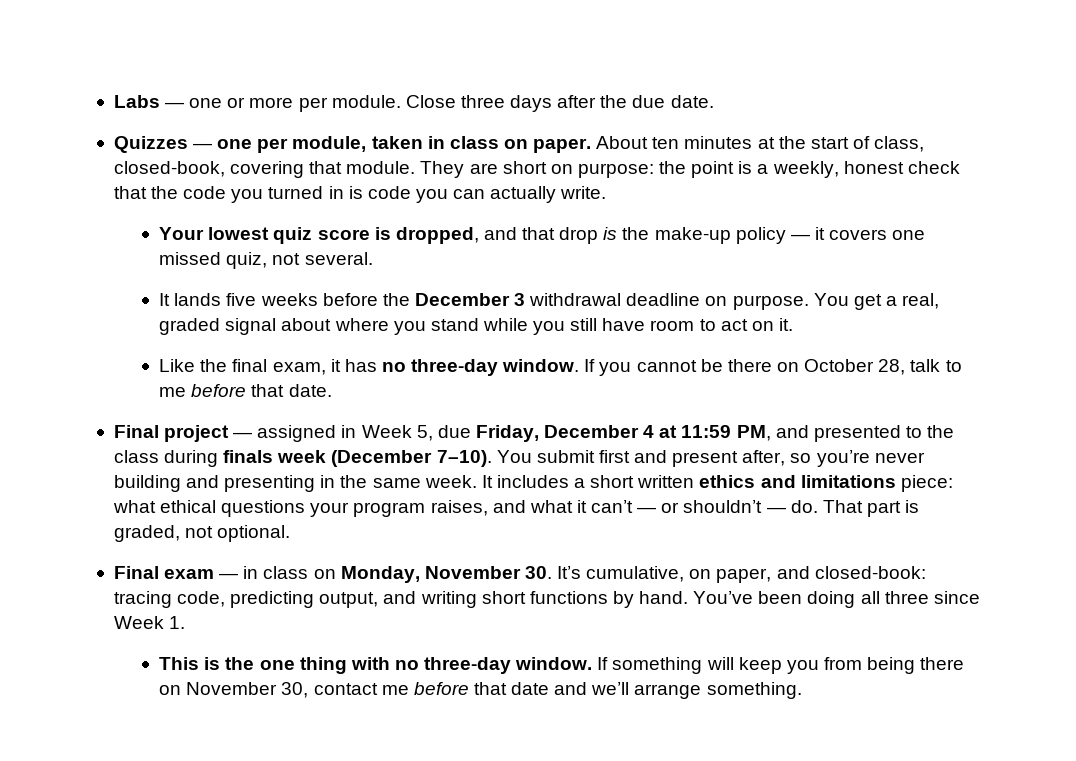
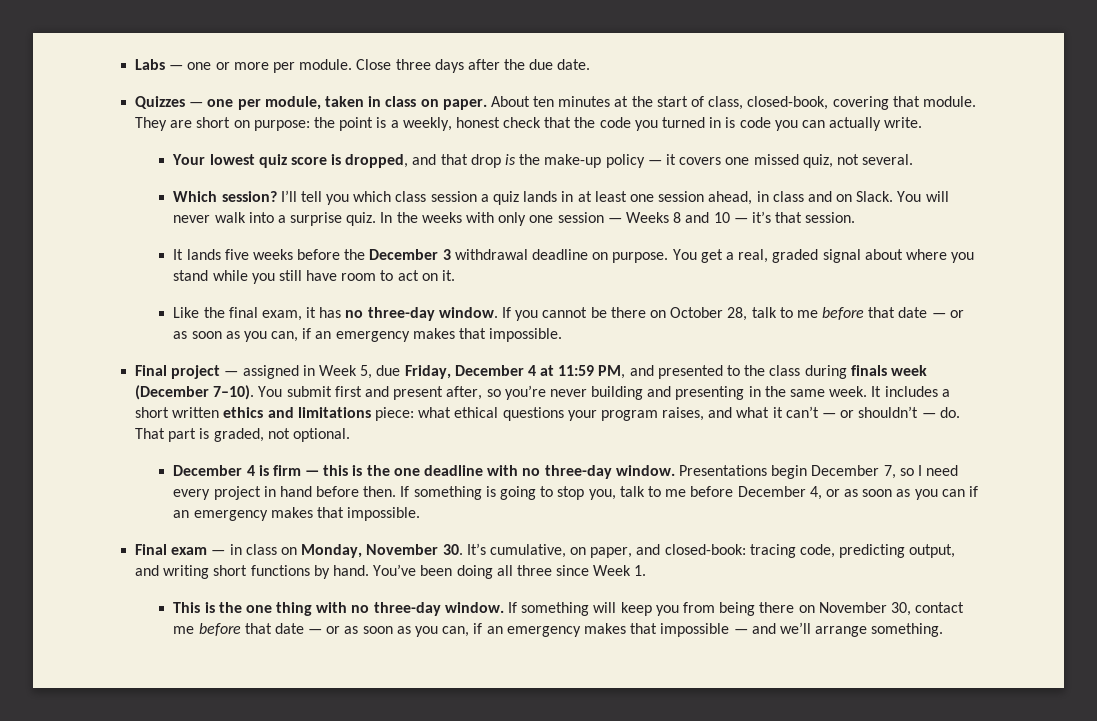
+ Which session? I’ll tell you which class session a quiz lands in at least one session ahead, in class and on Slack. You will never walk into a surprise quiz. In the weeks with only one session — Weeks 8 and 10 — it’s that session.
- If you cannot be there on October 28, talk to me before that date.
+ If you cannot be there on October 28, talk to me before that date — or as soon as you can, if an emergency makes that impossible.
+ December 4 is firm — this is the one deadline with no three-day window. Presentations begin December 7, so I need every project in hand before then. If something is going to stop you, talk to me before December 4, or as soon as you can if an emergency makes that impossible.
- If something will keep you from being there on November 30, contact me before that date and we’ll arrange something.
+ If something will keep you from being there on November 30, contact me before that date — or as soon as you can, if an emergency makes that impossible — and we’ll arrange something.

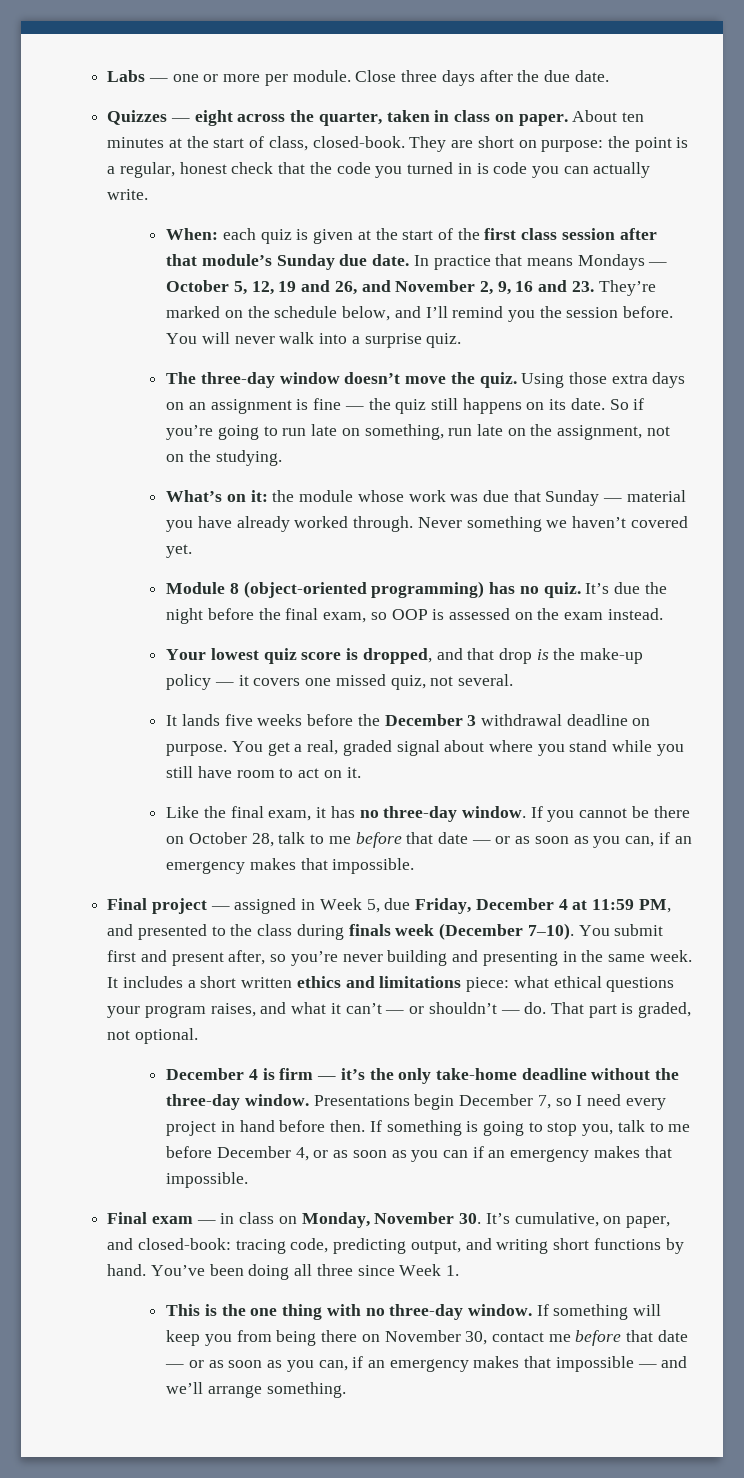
- Quizzes — one per module, taken in class on paper.
+ Quizzes — eight across the quarter, taken in class on paper.
- About ten minutes at the start of class, closed-book, covering that module.
+ About ten minutes at the start of class, closed-book.
- They are short on purpose: the point is a weekly, honest check that the code you turned in is code you can actually write.
+ They are short on purpose: the point is a regular, honest check that the code you turned in is code you can actually write.
+ When: each quiz is given at the start of the first class session after that module’s Sunday due date. In practice that means Mondays — October 5, 12, 19 and 26, and November 2, 9, 16 and 23. They’re marked on the schedule below, and I’ll remind you the session before. You will never walk into a surprise quiz.
+ The three-day window doesn’t move the quiz. Using those extra days on an assignment is fine — the quiz still happens on its date. So if you’re going to run late on something, run late on the assignment, not on the studying.
+ What’s on it: the module whose work was due that Sunday — material you have already worked through. Never something we haven’t covered yet.
+ Module 8 (object-oriented programming) has no quiz. It’s due the night before the final exam, so OOP is assessed on the exam instead.
- Which session? I’ll tell you which class session a quiz lands in at least one session ahead, in class and on Slack. You will never walk into a surprise quiz. In the weeks with only one session — Weeks 8 and 10 — it’s that session.
- December 4 is firm — this is the one deadline with no three-day window.
+ December 4 is firm — it’s the only take-home deadline without the three-day window.

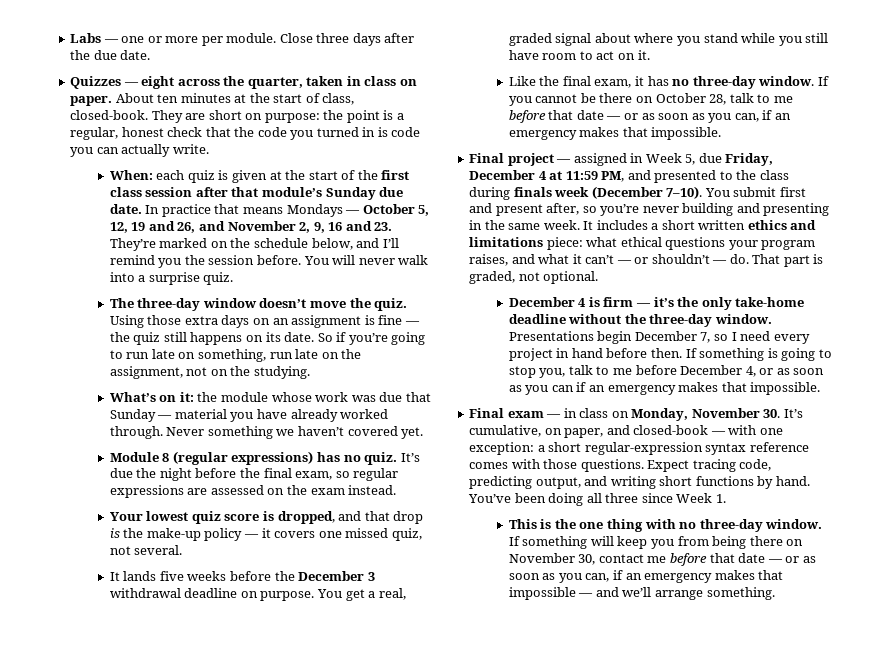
- Module 8 (object-oriented programming) has no quiz.
+ Module 8 (regular expressions) has no quiz.
- It’s due the night before the final exam, so OOP is assessed on the exam instead.
+ It’s due the night before the final exam, so regular expressions are assessed on the exam instead.
- Final exam — in class on Monday, November 30. It’s cumulative, on paper, and closed-book: tracing code, predicting output, and writing short functions by hand.
+ Final exam — in class on Monday, November 30. It’s cumulative, on paper, and closed-book — with one exception: a short regular-expression syntax reference comes with those questions. Expect tracing code, predicting output, and writing short functions by hand.

